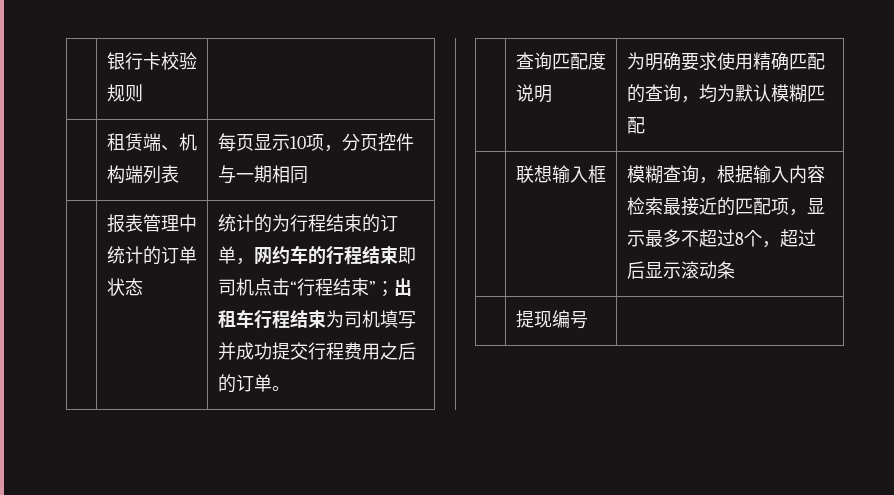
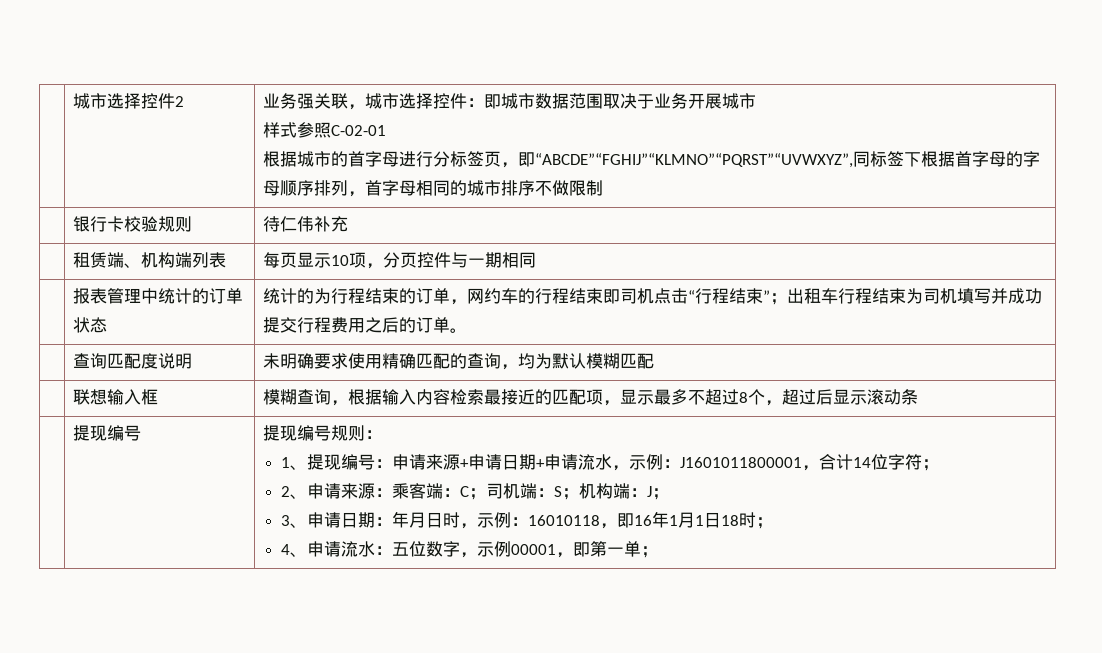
+ 城市选择控件2 | 业务强关联，城市选择控件：即城市数据范围取决于业务开展城市
+ 样式参照C-02-01
+ 根据城市的首字母进行分标签页，即“ABCDE”“FGHIJ”“KLMNO”“PQRST”“UVWXYZ”,同标签下根据首字母的字母顺序排列，首字母相同的城市排序不做限制
- 银行卡校验规则
+ | 银行卡校验规则 | 待仁伟补充
- | 查询匹配度说明 | 为明确要求使用精确匹配的查询，均为默认模糊匹配
+ | 查询匹配度说明 | 未明确要求使用精确匹配的查询，均为默认模糊匹配
+ 提现编号规则：
+ 1、提现编号：申请来源+申请日期+申请流水，示例：J1601011800001，合计14位字符；
+ 2、申请来源：乘客端：C；司机端：S；机构端：J；
+ 3、申请日期：年月日时，示例：16010118，即16年1月1日18时；
+ 4、申请流水：五位数字，示例00001，即第一单；

